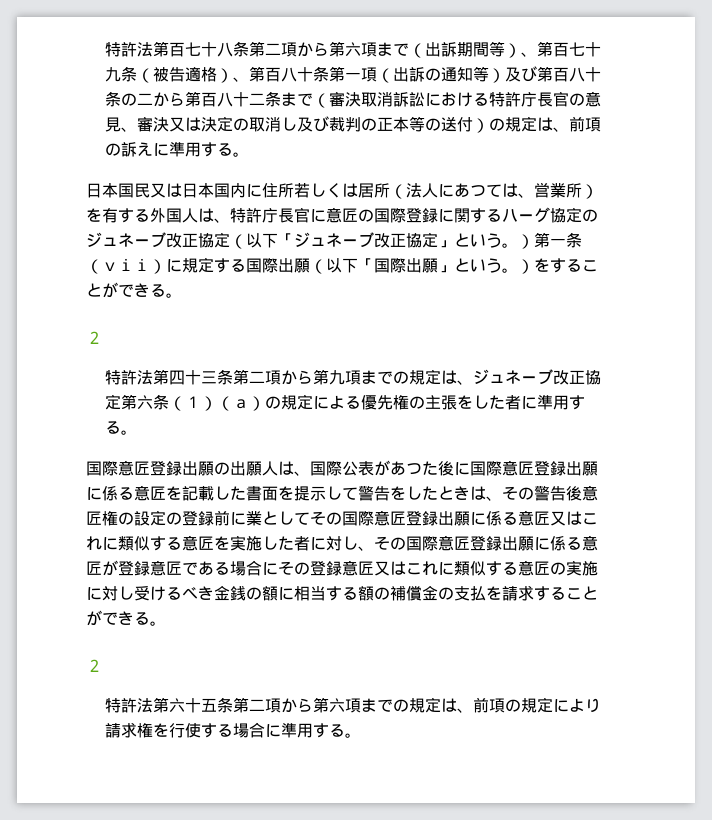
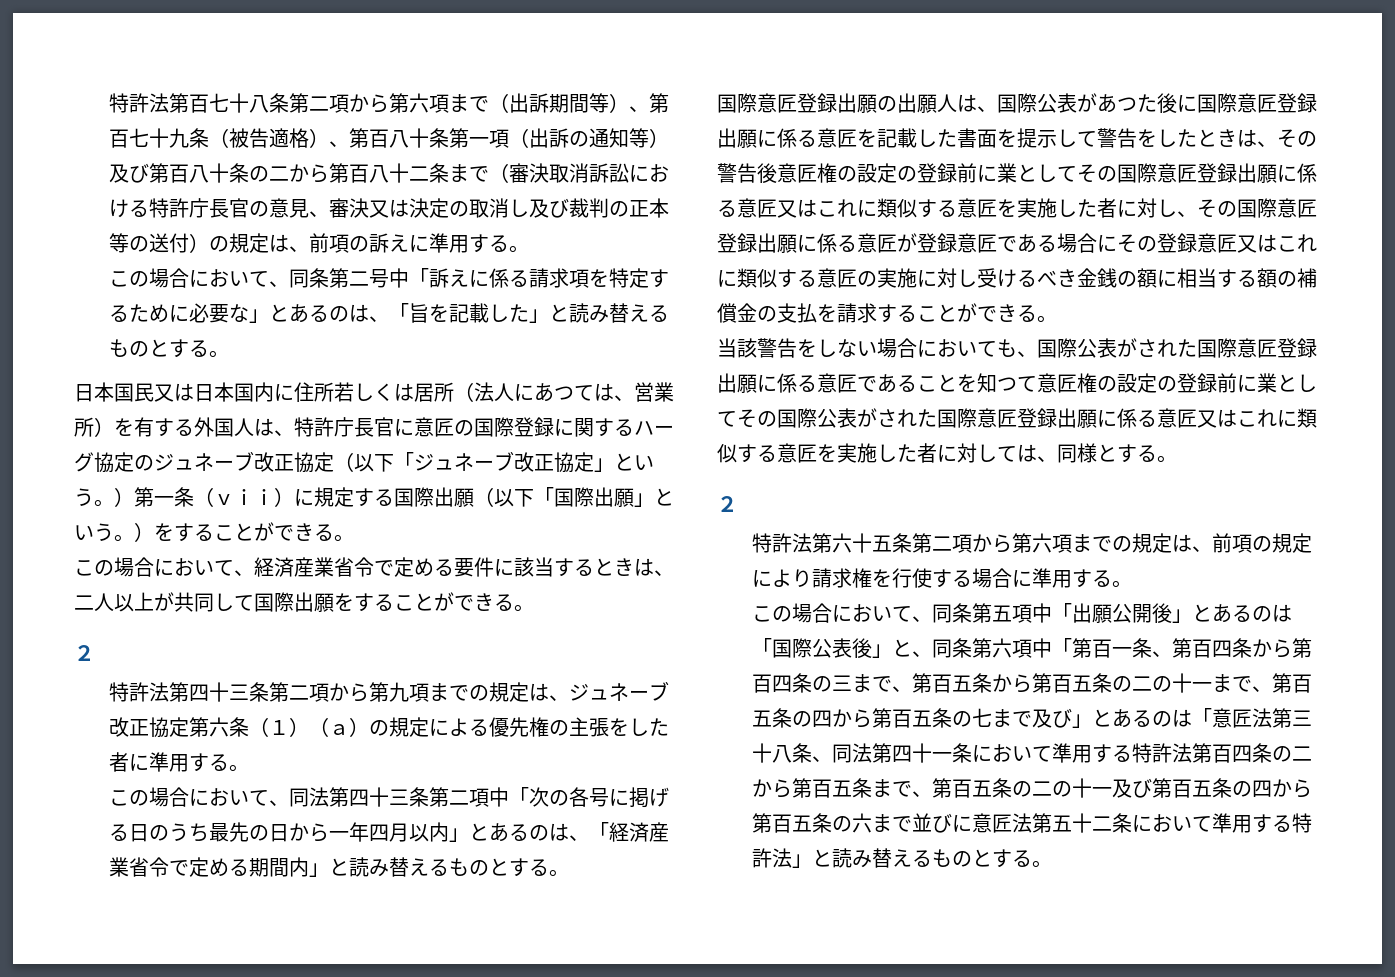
+ この場合において、同条第二号中「訴えに係る請求項を特定するために必要な」とあるのは、「旨を記載した」と読み替えるものとする。
+ この場合において、経済産業省令で定める要件に該当するときは、二人以上が共同して国際出願をすることができる。
+ この場合において、同法第四十三条第二項中「次の各号に掲げる日のうち最先の日から一年四月以内」とあるのは、「経済産業省令で定める期間内」と読み替えるものとする。
+ 当該警告をしない場合においても、国際公表がされた国際意匠登録出願に係る意匠であることを知つて意匠権の設定の登録前に業としてその国際公表がされた国際意匠登録出願に係る意匠又はこれに類似する意匠を実施した者に対しては、同様とする。
+ この場合において、同条第五項中「出願公開後」とあるのは「国際公表後」と、同条第六項中「第百一条、第百四条から第百四条の三まで、第百五条から第百五条の二の十一まで、第百五条の四から第百五条の七まで及び」とあるのは「意匠法第三十八条、同法第四十一条において準用する特許法第百四条の二から第百五条まで、第百五条の二の十一及び第百五条の四から第百五条の六まで並びに意匠法第五十二条において準用する特許法」と読み替えるものとする。

